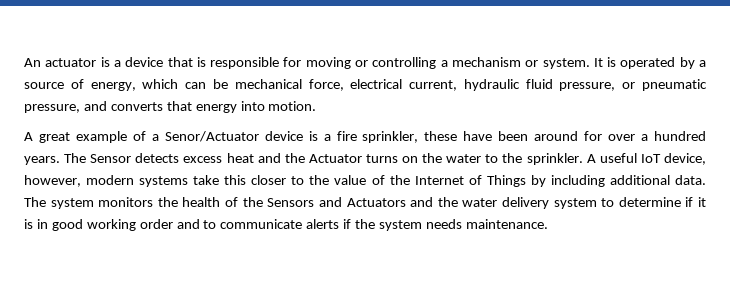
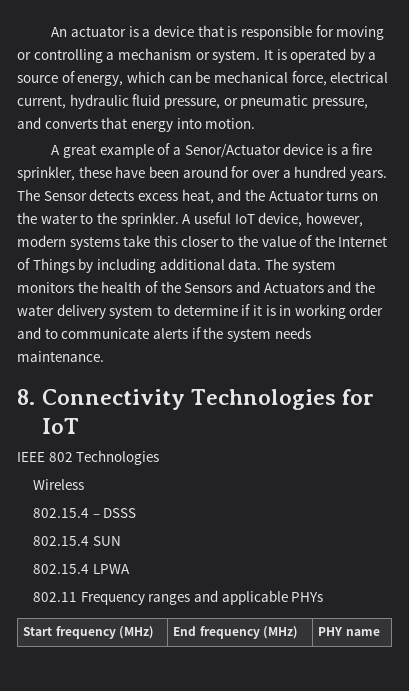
- The Sensor detects excess heat and the Actuator turns on the water to the sprinkler.
+ The Sensor detects excess heat, and the Actuator turns on the water to the sprinkler.
- The system monitors the health of the Sensors and Actuators and the water delivery system to determine if it is in good working order and to communicate alerts if the system needs maintenance.
+ The system monitors the health of the Sensors and Actuators and the water delivery system to determine if it is in working order and to communicate alerts if the system needs maintenance.
+ 8. Connectivity Technologies for IoT
+ IEEE 802 Technologies
+ Wireless
+ 802.15.4 – DSSS
+ 802.15.4 SUN
+ 802.15.4 LPWA
+ 802.11 Frequency ranges and applicable PHYs
+ Start frequency (MHz) | End frequency (MHz) | PHY name

